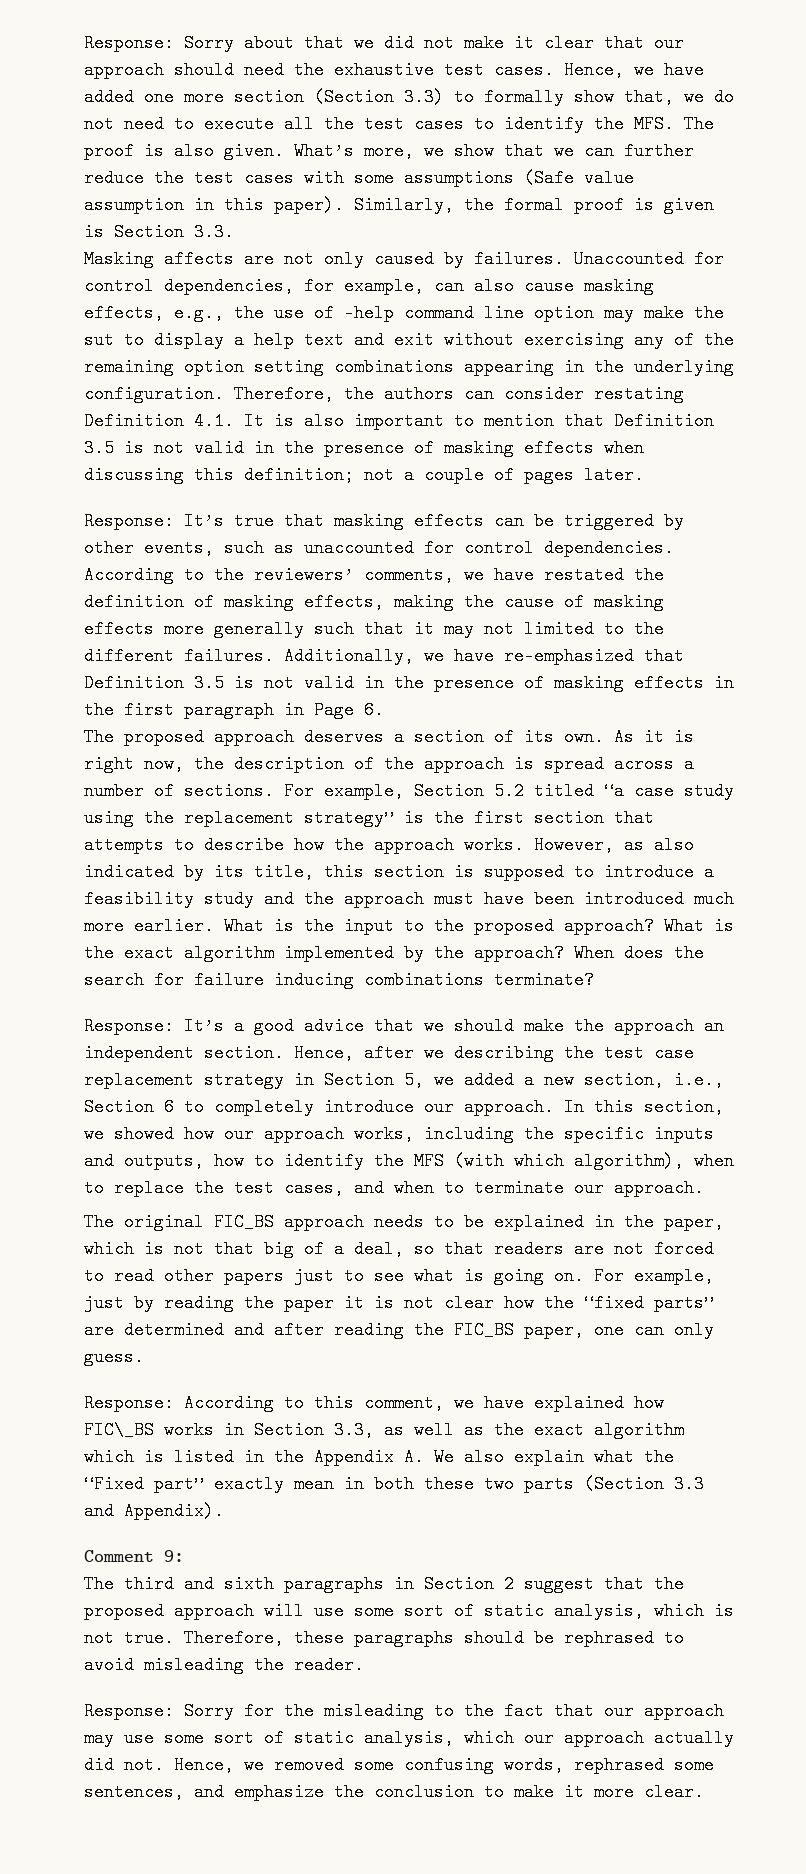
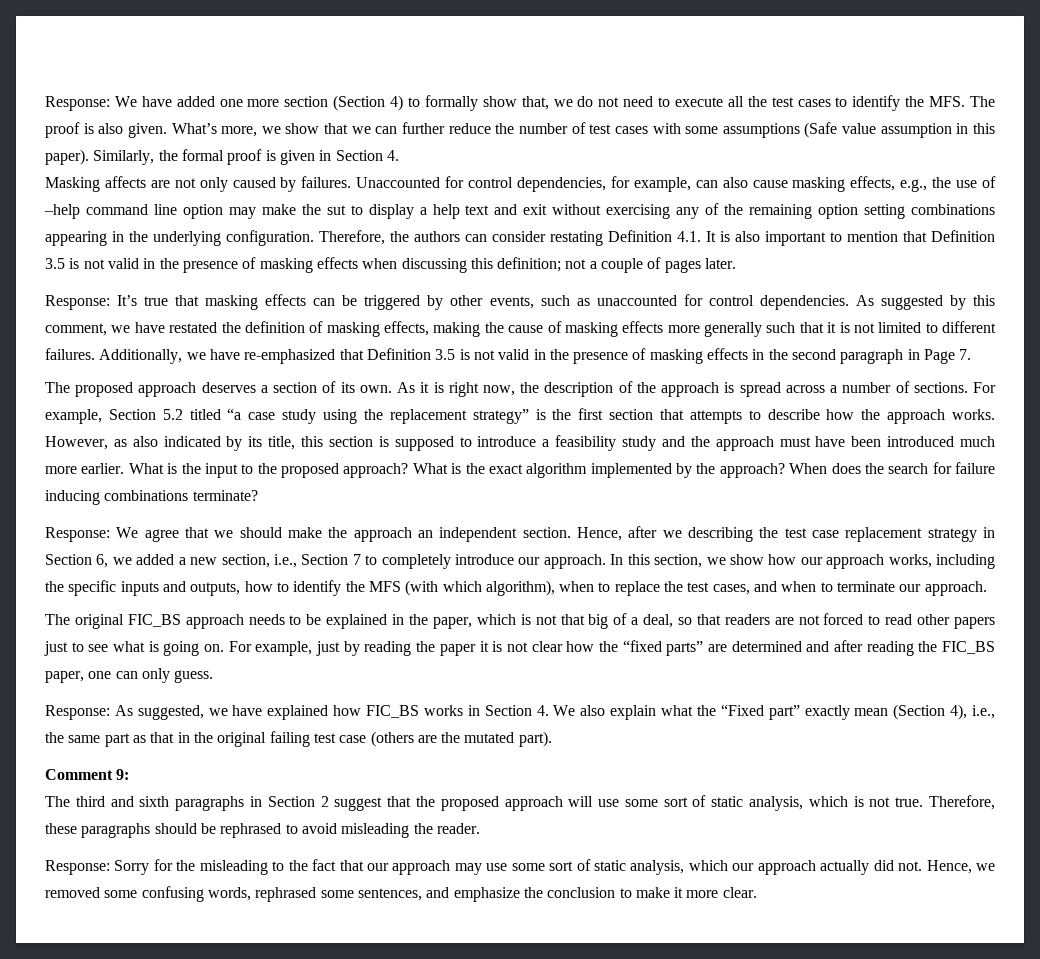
- Response: Sorry about that we did not make it clear that our approach should need the exhaustive test cases. Hence, we have added one more section (Section 3.3) to formally show that, we do not need to execute all the test cases to identify the MFS. The proof is also given.
+ Response: We have added one more section (Section 4) to formally show that, we do not need to execute all the test cases to identify the MFS. The proof is also given.
- What’s more, we show that we can further reduce the test cases with some assumptions (Safe value assumption in this paper).
+ What’s more, we show that we can further reduce the number of test cases with some assumptions (Safe value assumption in this paper).
- Similarly, the formal proof is given is Section 3.3.
+ Similarly, the formal proof is given in Section 4.
- According to the reviewers’ comments, we have restated the definition of masking effects, making the cause of masking effects more generally such that it may not limited to the different failures.
+ As suggested by this comment, we have restated the definition of masking effects, making the cause of masking effects more generally such that it is not limited to different failures.
- Additionally, we have re-emphasized that Definition 3.5 is not valid in the presence of masking effects in the first paragraph in Page 6.
+ Additionally, we have re-emphasized that Definition 3.5 is not valid in the presence of masking effects in the second paragraph in Page 7.
- Response: It’s a good advice that we should make the approach an independent section.
+ Response: We agree that we should make the approach an independent section.
- Hence, after we describing the test case replacement strategy in Section 5, we added a new section, i.e., Section 6 to completely introduce our approach.
+ Hence, after we describing the test case replacement strategy in Section 6, we added a new section, i.e., Section 7 to completely introduce our approach.
- In this section, we showed how our approach works, including the specific inputs and outputs, how to identify the MFS (with which algorithm), when to replace the test cases, and when to terminate our approach.
+ In this section, we show how our approach works, including the specific inputs and outputs, how to identify the MFS (with which algorithm), when to replace the test cases, and when to terminate our approach.
- Response: According to this comment, we have explained how FIC\_BS works in Section 3.3, as well as the exact algorithm which is listed in the Appendix A. We also explain what the “Fixed part” exactly mean in both these two parts (Section 3.3 and Appendix).
+ Response: As suggested, we have explained how FIC_BS works in Section 4. We also explain what the “Fixed part” exactly mean (Section 4), i.e., the same part as that in the original failing test case (others are the mutated part).

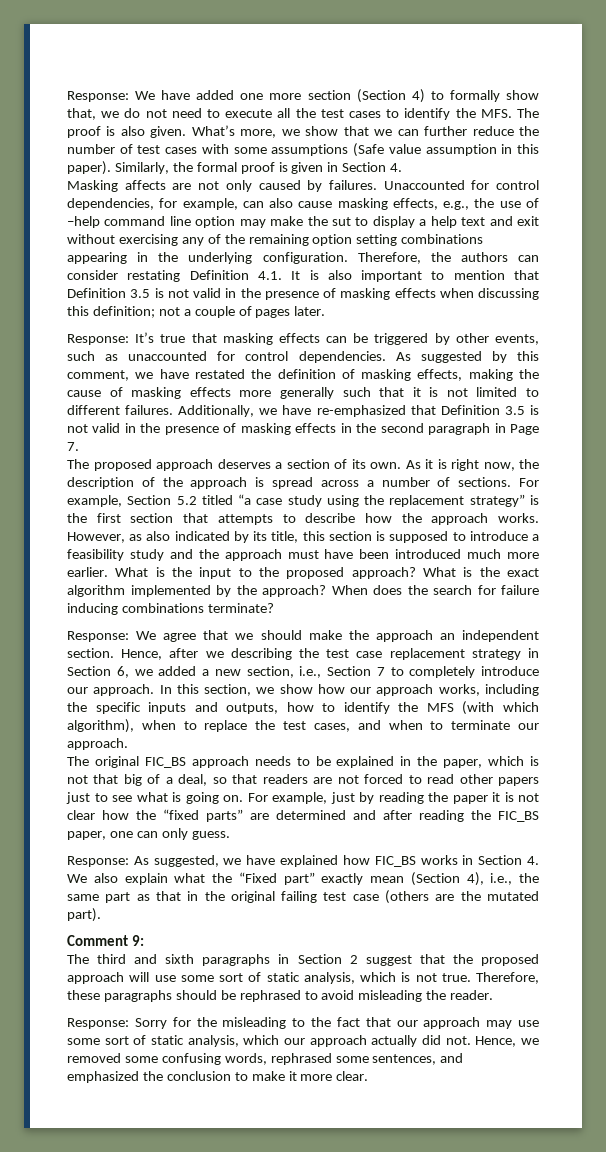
- Hence, we removed some confusing words, rephrased some sentences, and emphasize the conclusion to make it more clear.
+ Hence, we removed some confusing words, rephrased some sentences, and emphasized the conclusion to make it more clear.

